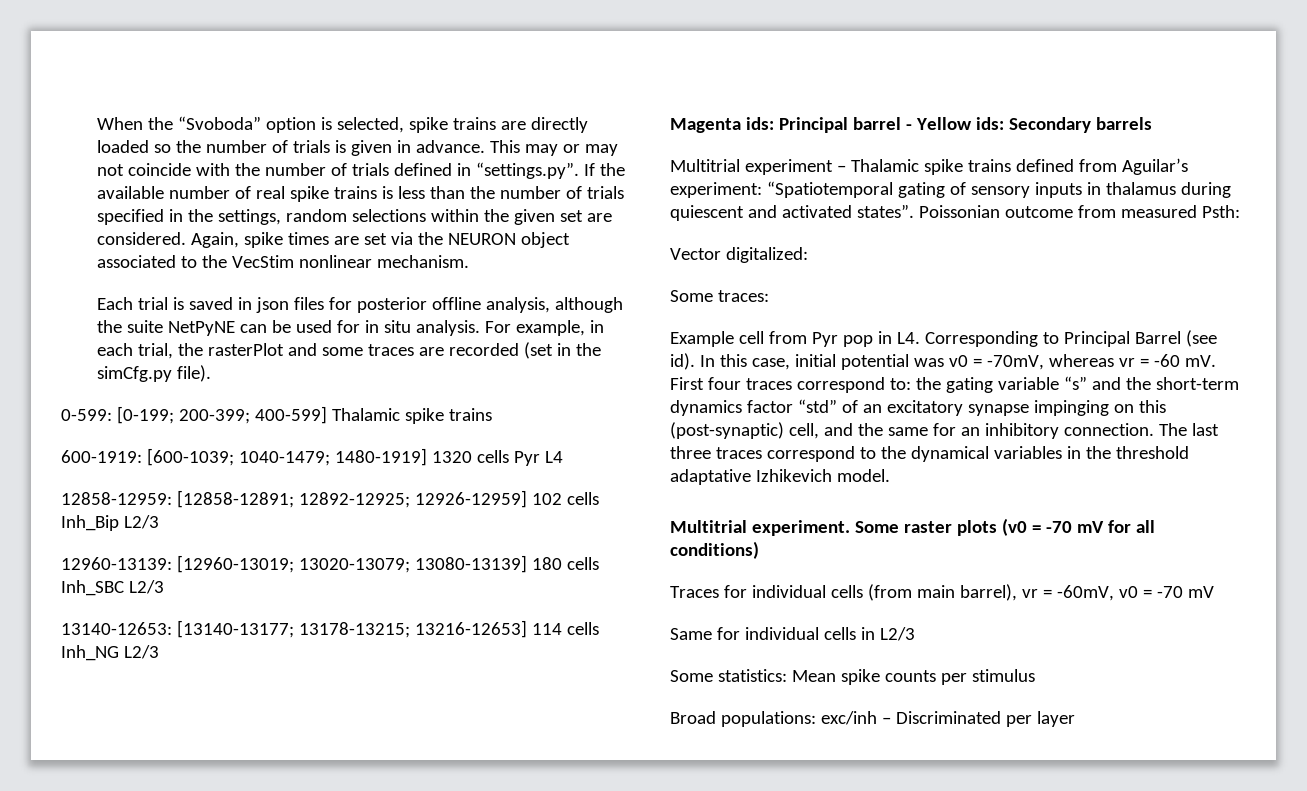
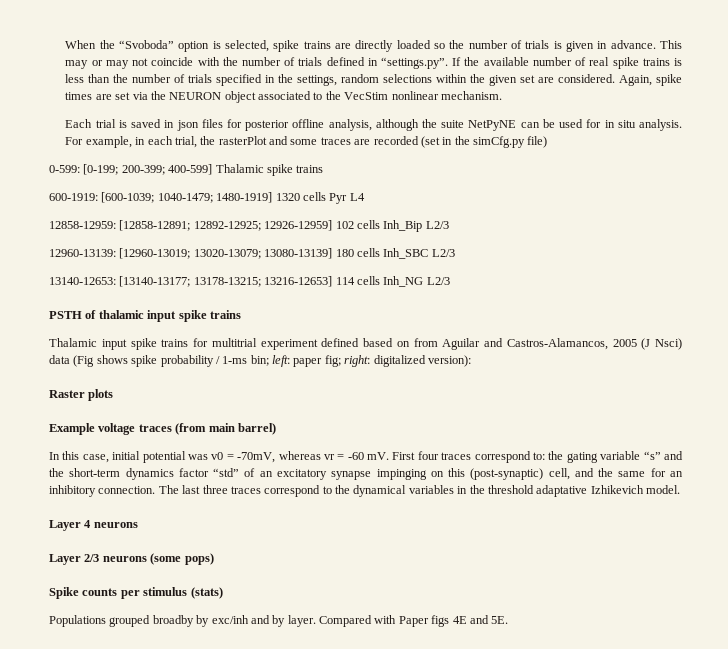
- For example, in each trial, the rasterPlot and some traces are recorded (set in the simCfg.py file).
+ For example, in each trial, the rasterPlot and some traces are recorded (set in the simCfg.py file)
- Magenta ids: Principal barrel - Yellow ids: Secondary barrels
- Multitrial experiment – Thalamic spike trains defined from Aguilar’s experiment: “Spatiotemporal gating of sensory inputs in thalamus during quiescent and activated states”. Poissonian outcome from measured Psth:
- Vector digitalized:
- Some traces:
- Example cell from Pyr pop in L4. Corresponding to Principal Barrel (see id). In this case, initial potential was v0 = -70mV, whereas vr = -60 mV.
+ PSTH of thalamic input spike trains
+ Thalamic input spike trains for multitrial experiment defined based on from Aguilar and Castros-Alamancos, 2005 (J Nsci) data (Fig shows spike probability / 1-ms bin; left: paper fig; right: digitalized version):
+ Raster plots
+ Example voltage traces (from main barrel)
+ In this case, initial potential was v0 = -70mV, whereas vr = -60 mV.
- Multitrial experiment. Some raster plots (v0 = -70 mV for all conditions)
- Traces for individual cells (from main barrel), vr = -60mV, v0 = -70 mV
- Same for individual cells in L2/3
- Some statistics: Mean spike counts per stimulus
- Broad populations: exc/inh – Discriminated per layer
+ Layer 4 neurons
+ Layer 2/3 neurons (some pops)
+ Spike counts per stimulus (stats)
+ Populations grouped broadby by exc/inh and by layer. Compared with Paper figs 4E and 5E.

